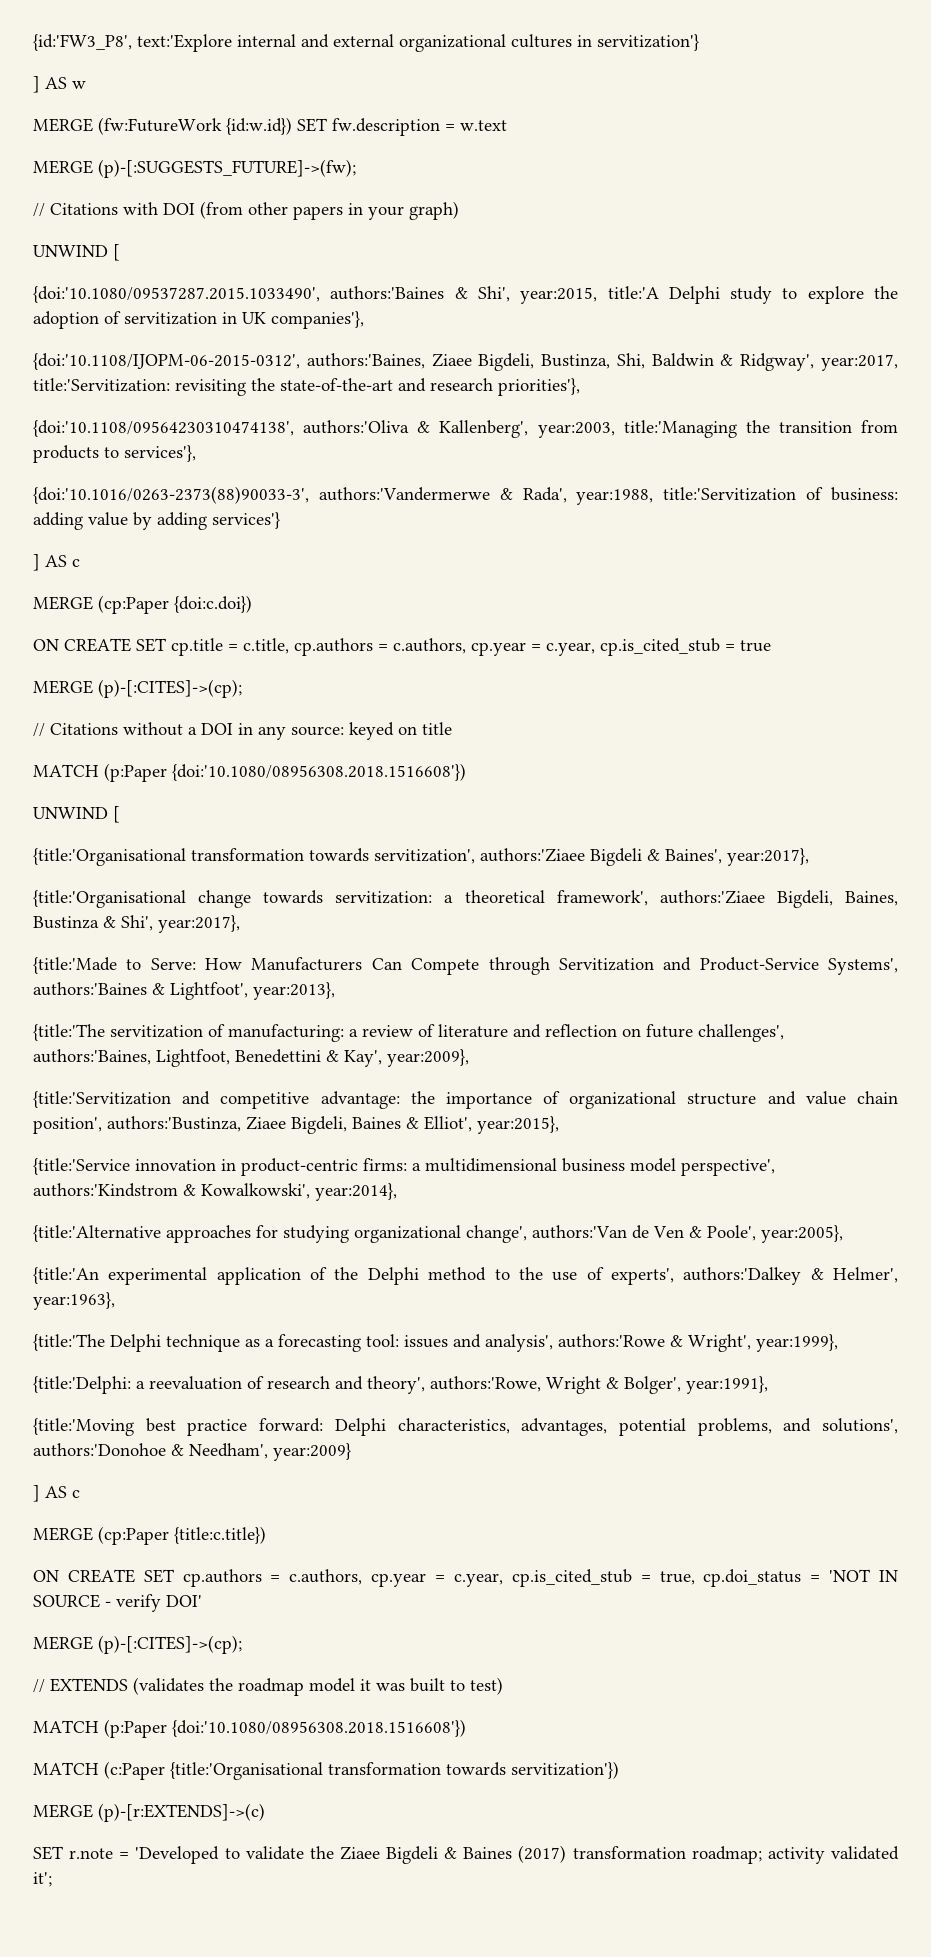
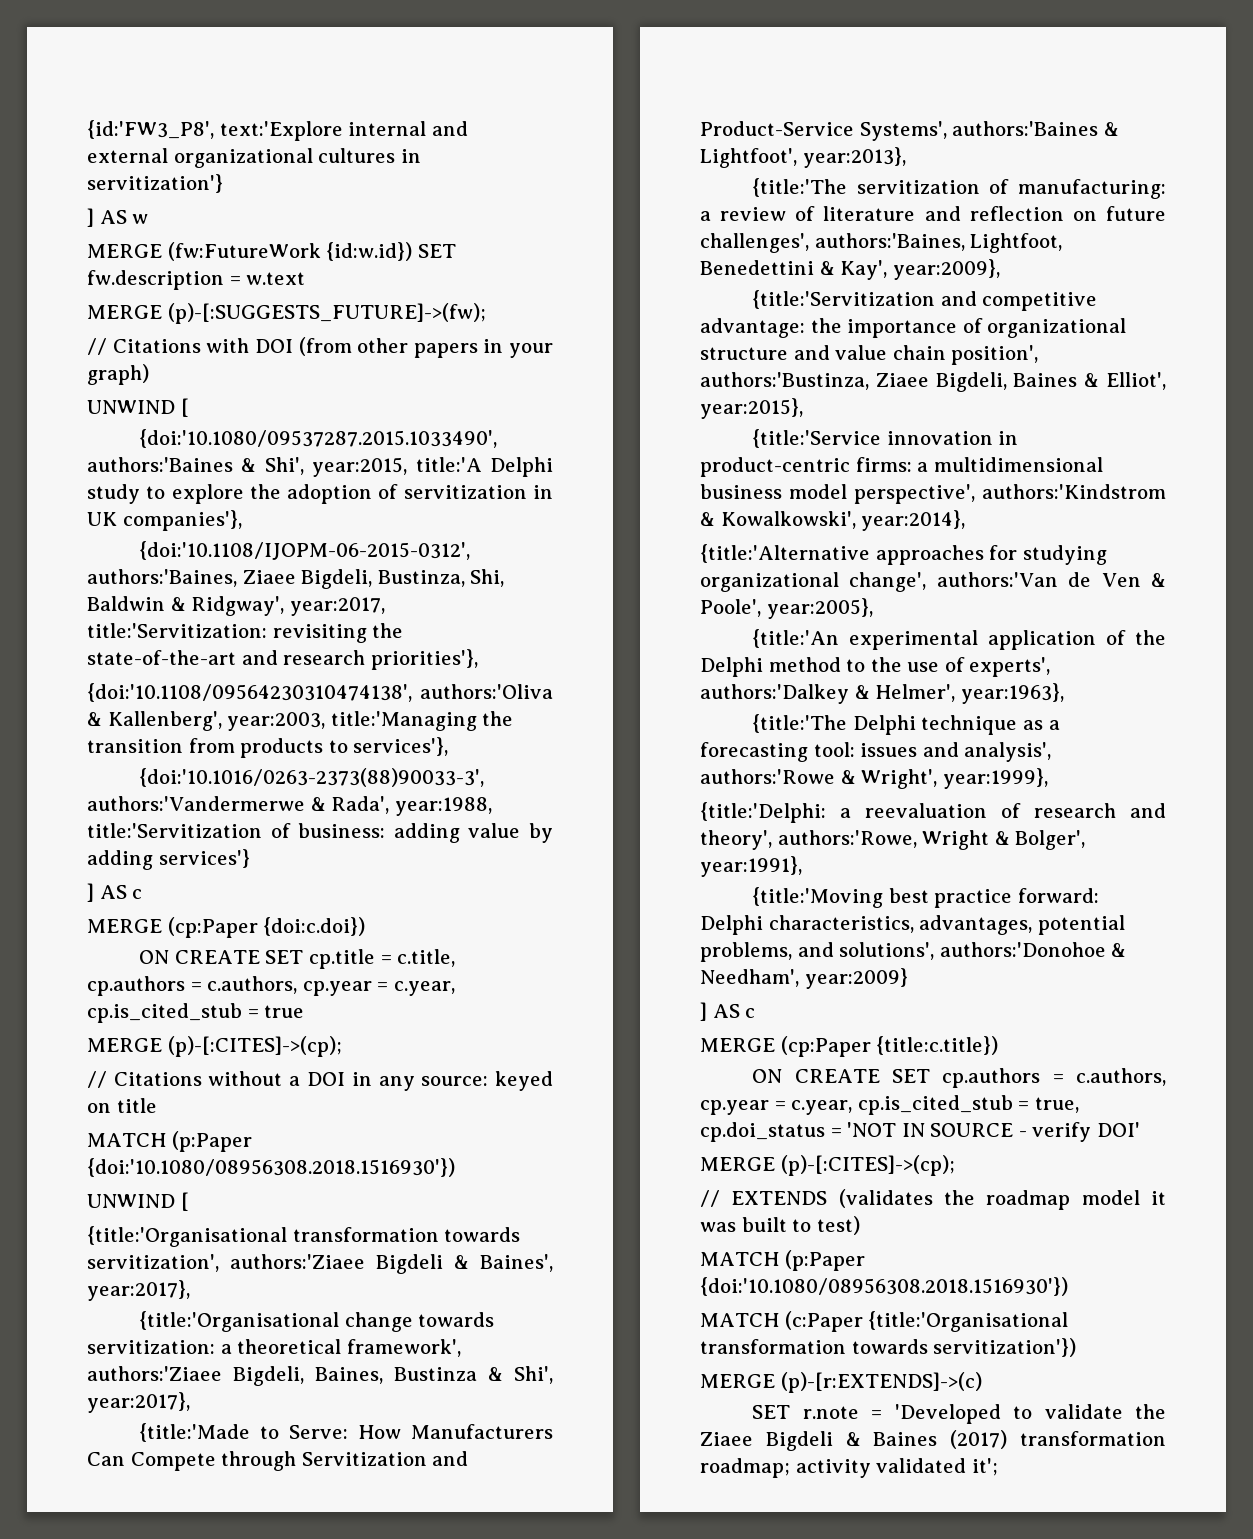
  // Citations without a DOI in any source: keyed on title
- MATCH (p:Paper {doi:'10.1080/08956308.2018.1516608'})
+ MATCH (p:Paper {doi:'10.1080/08956308.2018.1516930'})
  // EXTENDS (validates the roadmap model it was built to test)
- MATCH (p:Paper {doi:'10.1080/08956308.2018.1516608'})
+ MATCH (p:Paper {doi:'10.1080/08956308.2018.1516930'})

